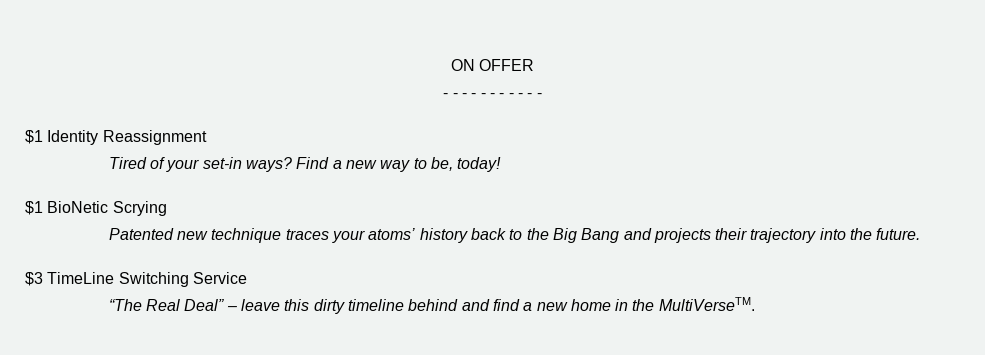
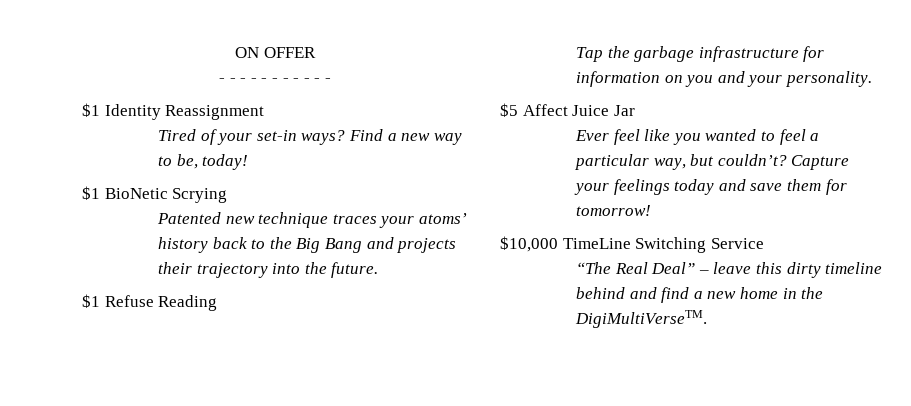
- $3 TimeLine Switching Service
+ $1 Refuse Reading
+ Tap the garbage infrastructure for information on you and your personality.
+ $5 Affect Juice Jar
+ Ever feel like you wanted to feel a particular way, but couldn’t? Capture your feelings today and save them for tomorrow!
+ $10,000 TimeLine Switching Service
- “The Real Deal” – leave this dirty timeline behind and find a new home in the MultiVerseTM.
+ “The Real Deal” – leave this dirty timeline behind and find a new home in the DigiMultiVerseTM.

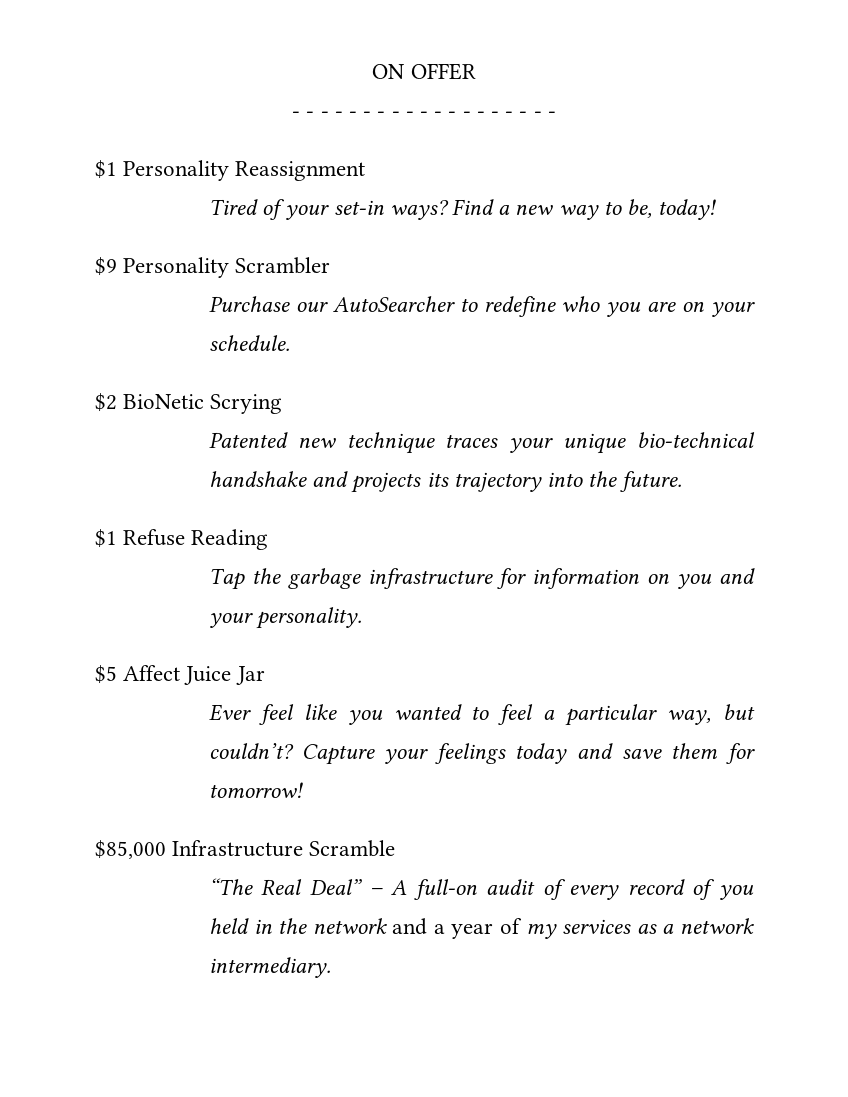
- - - - - - - - - - - -
- $1 Identity Reassignment
+ - - - - - - - - - - - - - - - - - - -
+ $1 Personality Reassignment
- $1 BioNetic Scrying
+ $9 Personality Scrambler
+ Purchase our AutoSearcher to redefine who you are on your schedule.
+ $2 BioNetic Scrying
- Patented new technique traces your atoms’ history back to the Big Bang and projects their trajectory into the future.
+ Patented new technique traces your unique bio-technical handshake and projects its trajectory into the future.
- $10,000 TimeLine Switching Service
+ $85,000 Infrastructure Scramble
- “The Real Deal” – leave this dirty timeline behind and find a new home in the DigiMultiVerseTM.
+ “The Real Deal” – A full-on audit of every record of you held in the network and a year of my services as a network intermediary.

